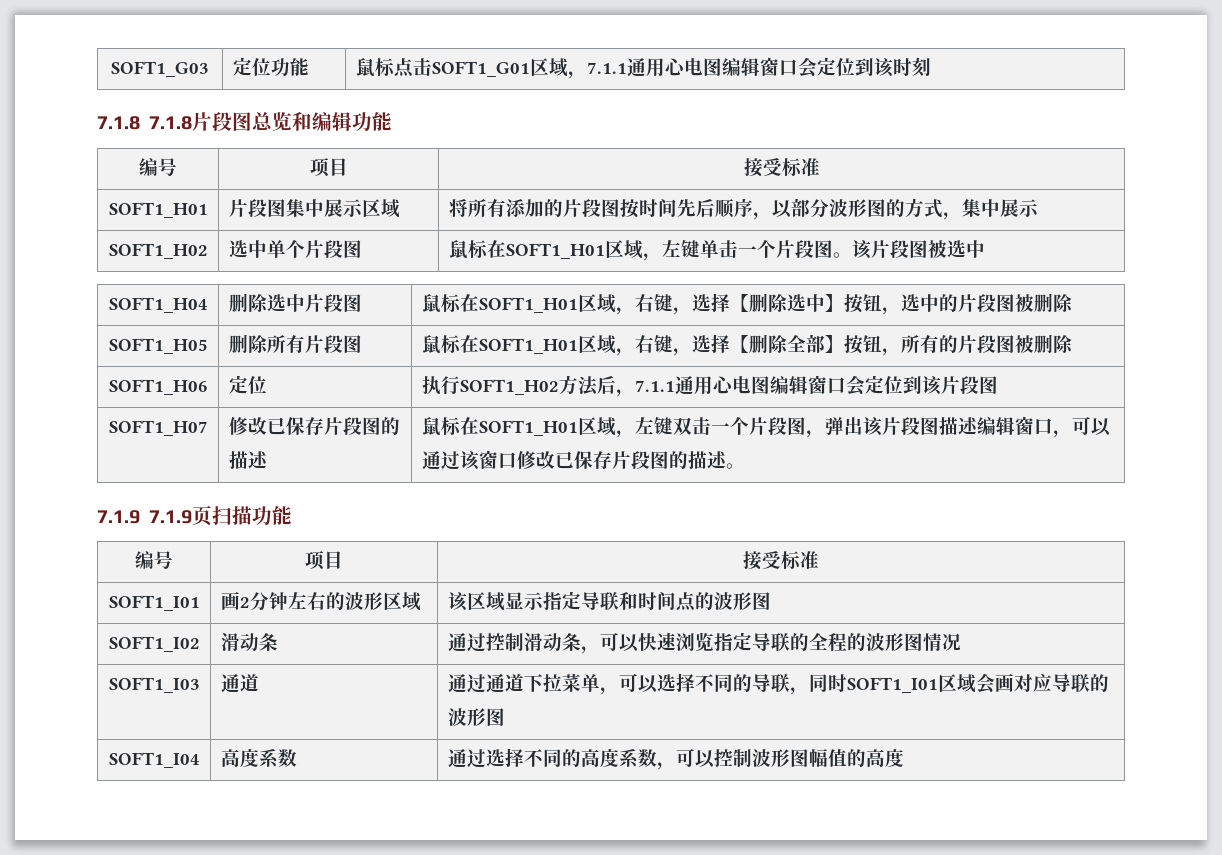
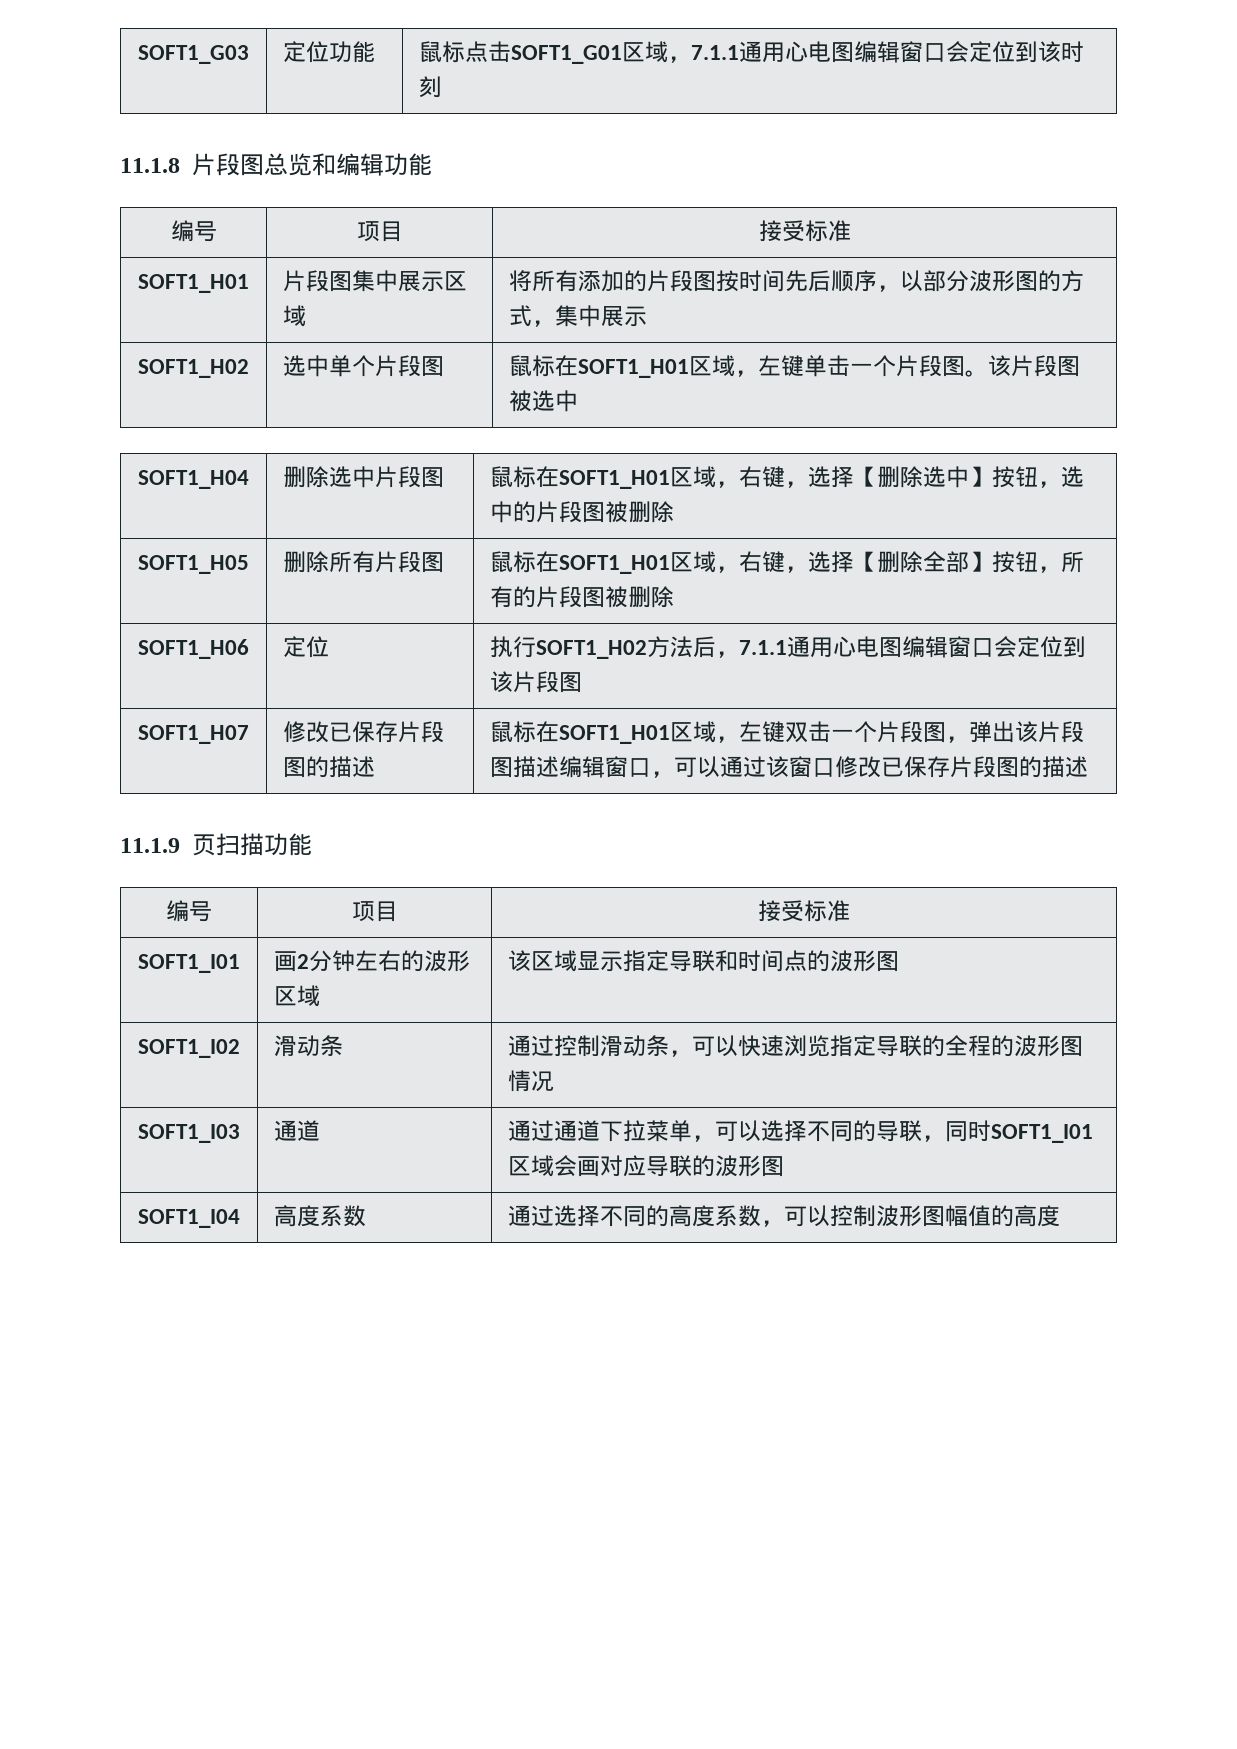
- 7.1.8 7.1.8片段图总览和编辑功能
+ 11.1.8片段图总览和编辑功能
- SOFT1_H07 | 修改已保存片段图的描述 | 鼠标在SOFT1_H01区域，左键双击一个片段图，弹出该片段图描述编辑窗口，可以通过该窗口修改已保存片段图的描述。
- 7.1.9 7.1.9页扫描功能
+ SOFT1_H07 | 修改已保存片段图的描述 | 鼠标在SOFT1_H01区域，左键双击一个片段图，弹出该片段图描述编辑窗口，可以通过该窗口修改已保存片段图的描述
+ 11.1.9页扫描功能

